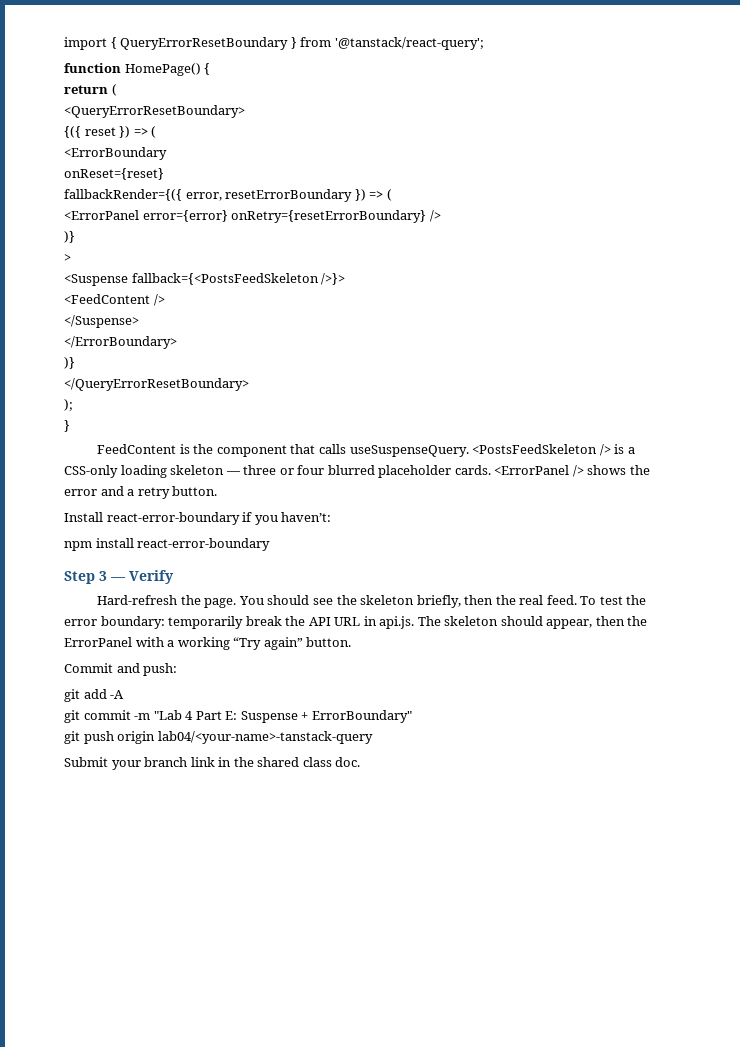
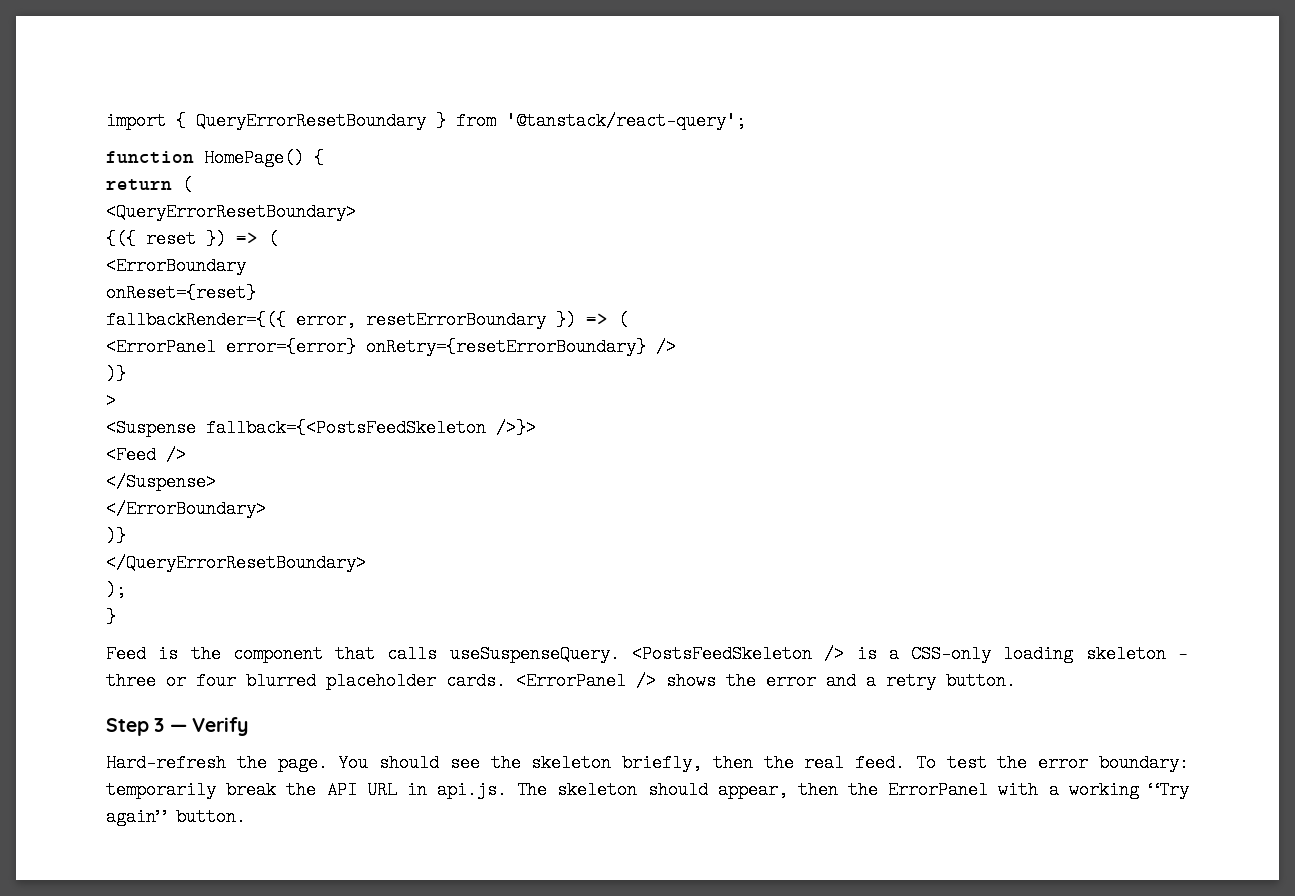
- <FeedContent />
+ <Feed />
- FeedContent is the component that calls useSuspenseQuery.
+ Feed is the component that calls useSuspenseQuery.
- Install react-error-boundary if you haven’t:
- npm install react-error-boundary
- Commit and push:
- git add -A
- git commit -m "Lab 4 Part E: Suspense + ErrorBoundary"
- git push origin lab04/<your-name>-tanstack-query
- Submit your branch link in the shared class doc.

